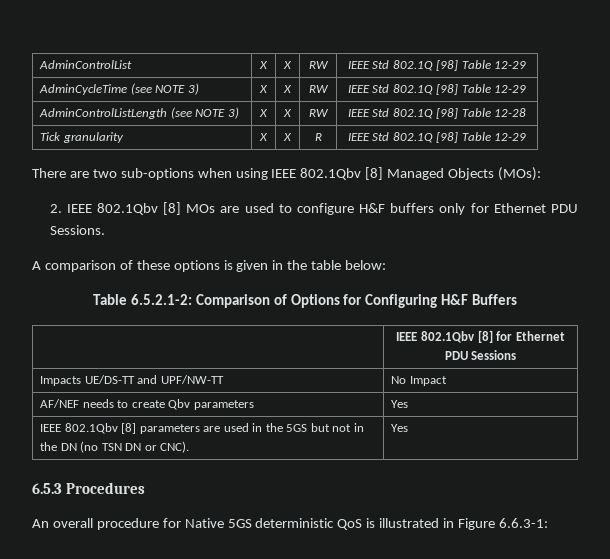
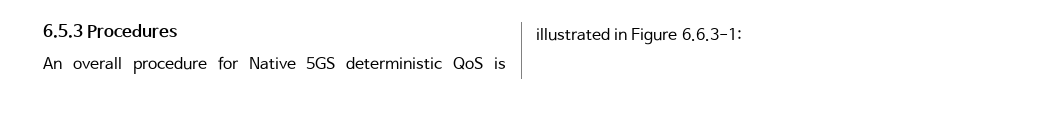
- AdminControlList | X | X | RW | IEEE Std 802.1Q [98] Table 12-29
- AdminCycleTime (see NOTE 3) | X | X | RW | IEEE Std 802.1Q [98] Table 12-29
- AdminControlListLength (see NOTE 3) | X | X | RW | IEEE Std 802.1Q [98] Table 12-28
- Tick granularity | X | X | R | IEEE Std 802.1Q [98] Table 12-29
- There are two sub-options when using IEEE 802.1Qbv [8] Managed Objects (MOs):
- 2. IEEE 802.1Qbv [8] MOs are used to configure H&F buffers only for Ethernet PDU Sessions.
- A comparison of these options is given in the table below:
- Table 6.5.2.1-2: Comparison of Options for Configuring H&F Buffers
- | IEEE 802.1Qbv [8] for Ethernet PDU Sessions
- Impacts UE/DS-TT and UPF/NW-TT | No Impact
- AF/NEF needs to create Qbv parameters | Yes
- IEEE 802.1Qbv [8] parameters are used in the 5GS but not in the DN (no TSN DN or CNC). | Yes

